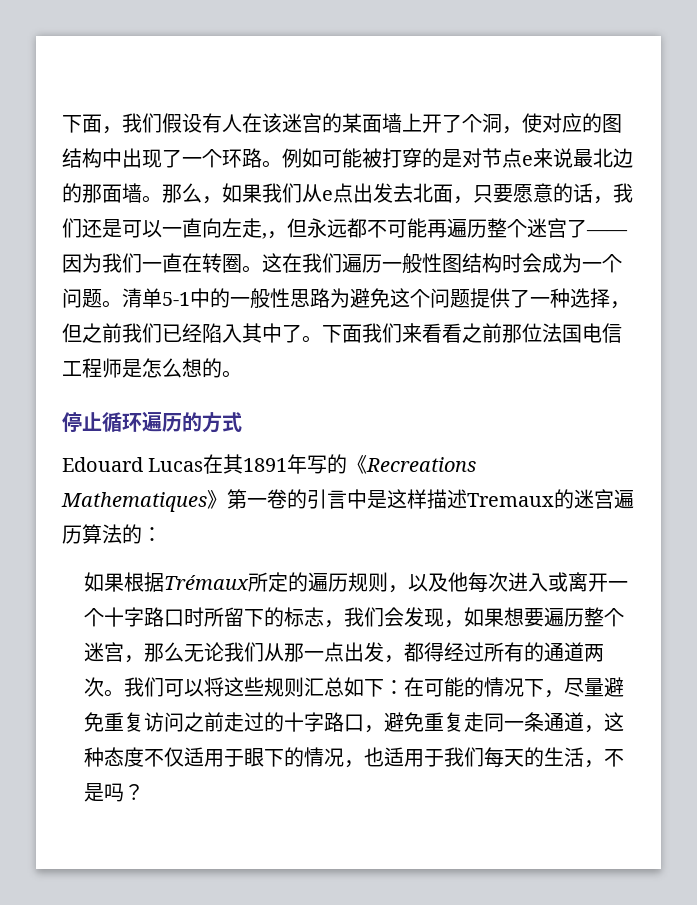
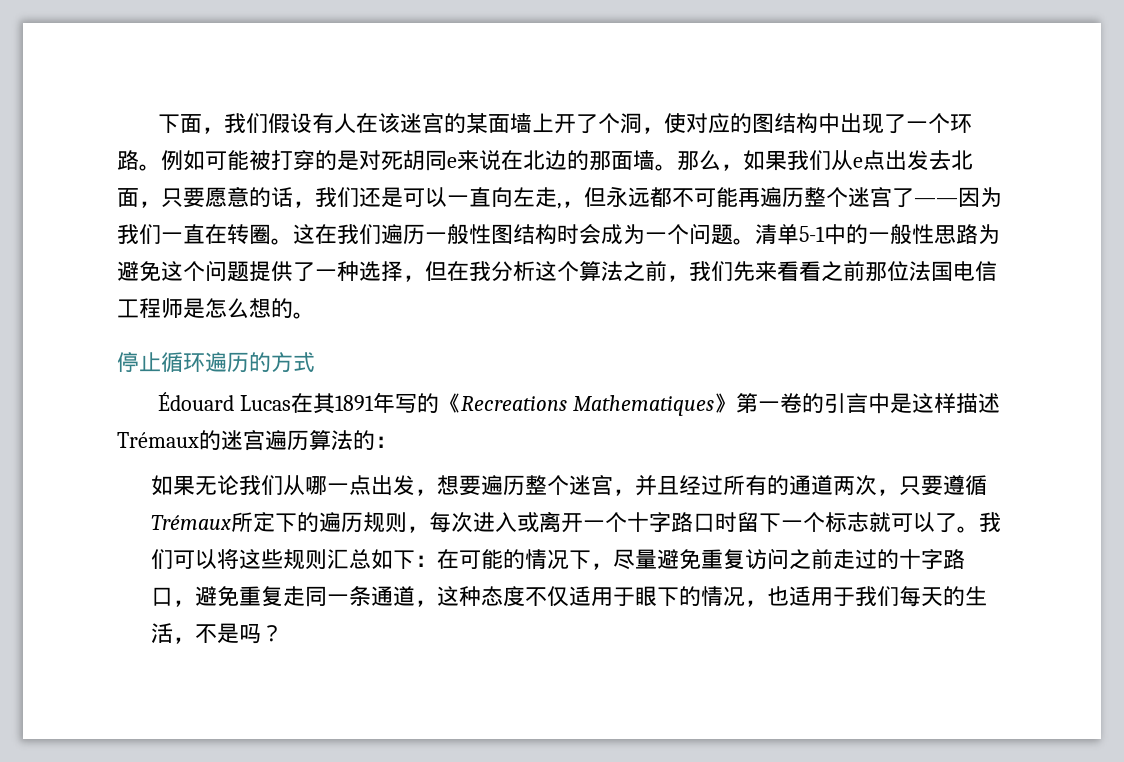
- 例如可能被打穿的是对节点e来说最北边的那面墙。
+ 例如可能被打穿的是对死胡同e来说在北边的那面墙。
- 清单5-1中的一般性思路为避免这个问题提供了一种选择，但之前我们已经陷入其中了。下面我们来看看之前那位法国电信工程师是怎么想的。
+ 清单5-1中的一般性思路为避免这个问题提供了一种选择，但在我分析这个算法之前，我们先来看看之前那位法国电信工程师是怎么想的。
- Edouard Lucas在其1891年写的《Recreations Mathematiques》第一卷的引言中是这样描述Tremaux的迷宫遍历算法的：
+ Édouard Lucas在其1891年写的《Recreations Mathematiques》第一卷的引言中是这样描述Trémaux的迷宫遍历算法的：
- 如果根据Trémaux所定的遍历规则，以及他每次进入或离开一个十字路口时所留下的标志，我们会发现，如果想要遍历整个迷宫，那么无论我们从那一点出发，都得经过所有的通道两次。
+ 如果无论我们从哪一点出发，想要遍历整个迷宫，并且经过所有的通道两次，只要遵循Trémaux所定下的遍历规则，每次进入或离开一个十字路口时留下一个标志就可以了。

